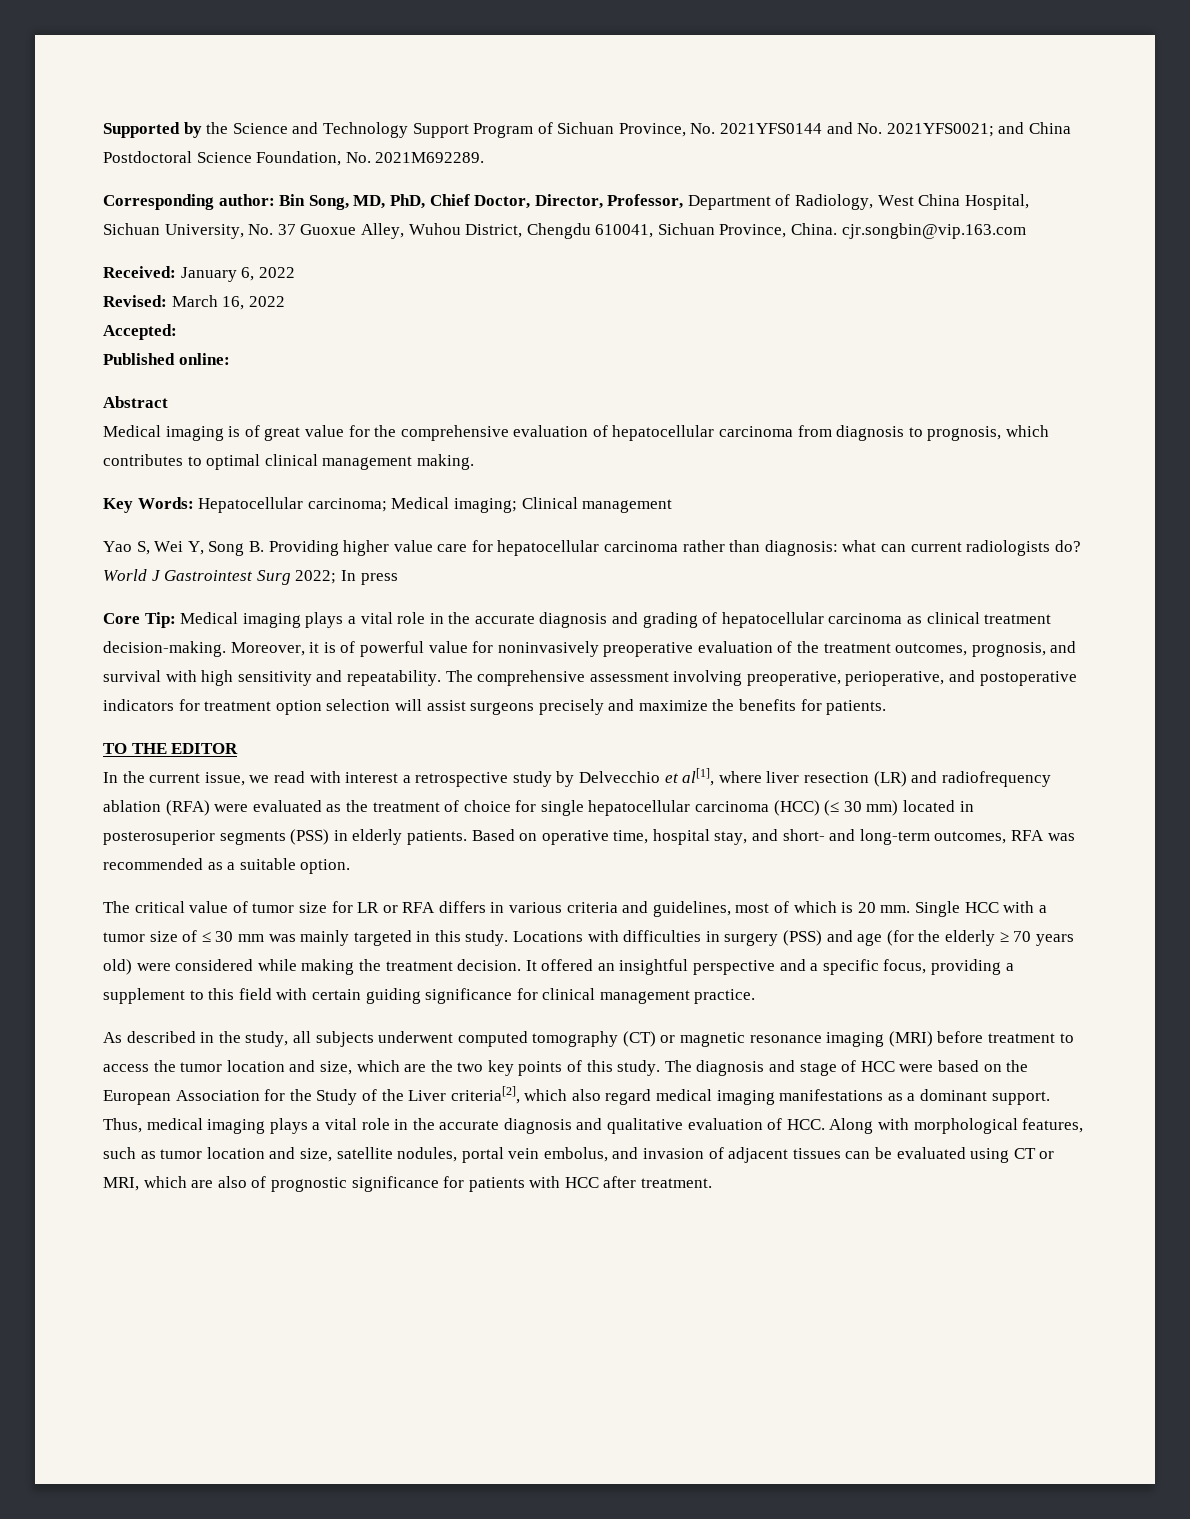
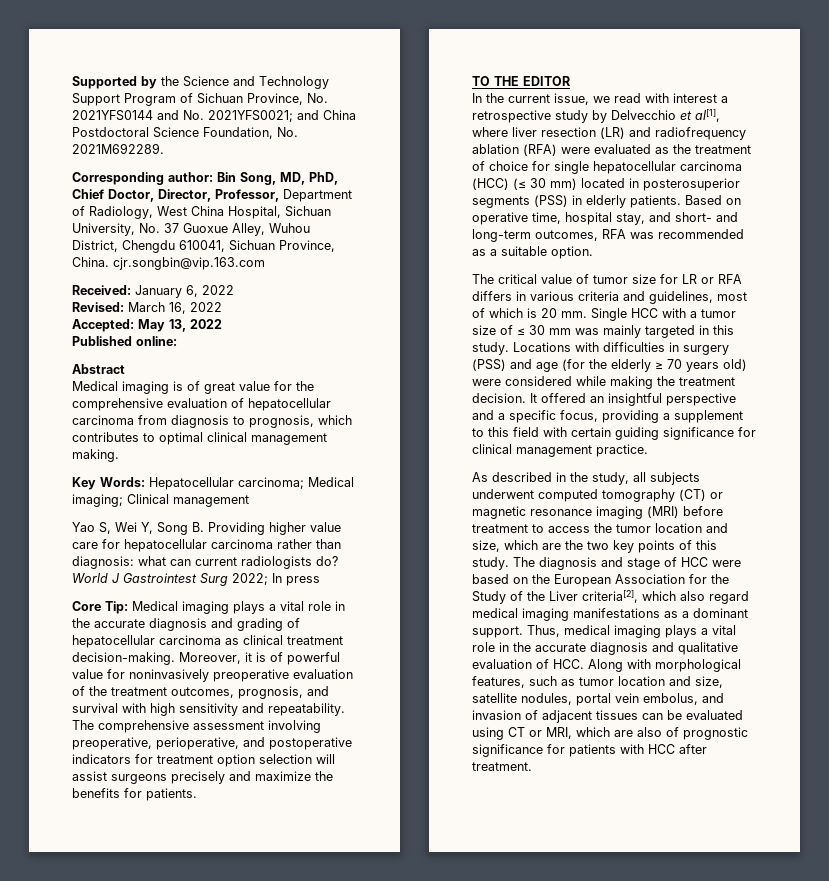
- Accepted:
+ Accepted: May 13, 2022

